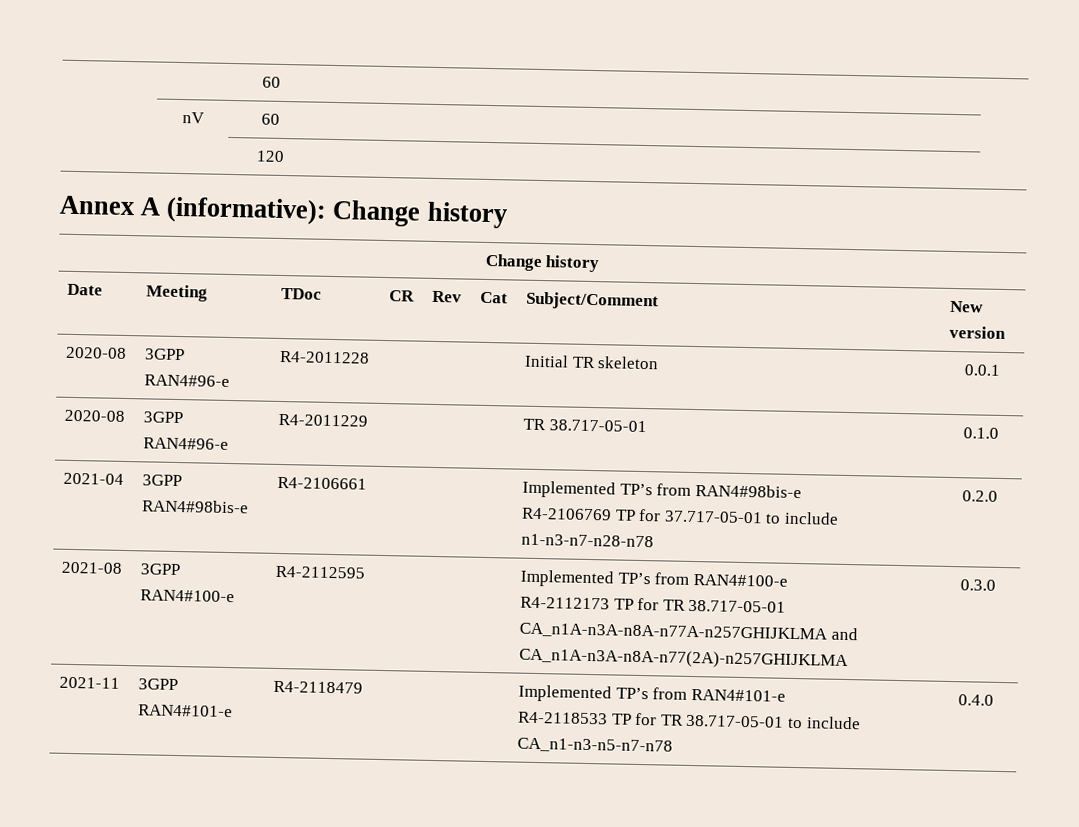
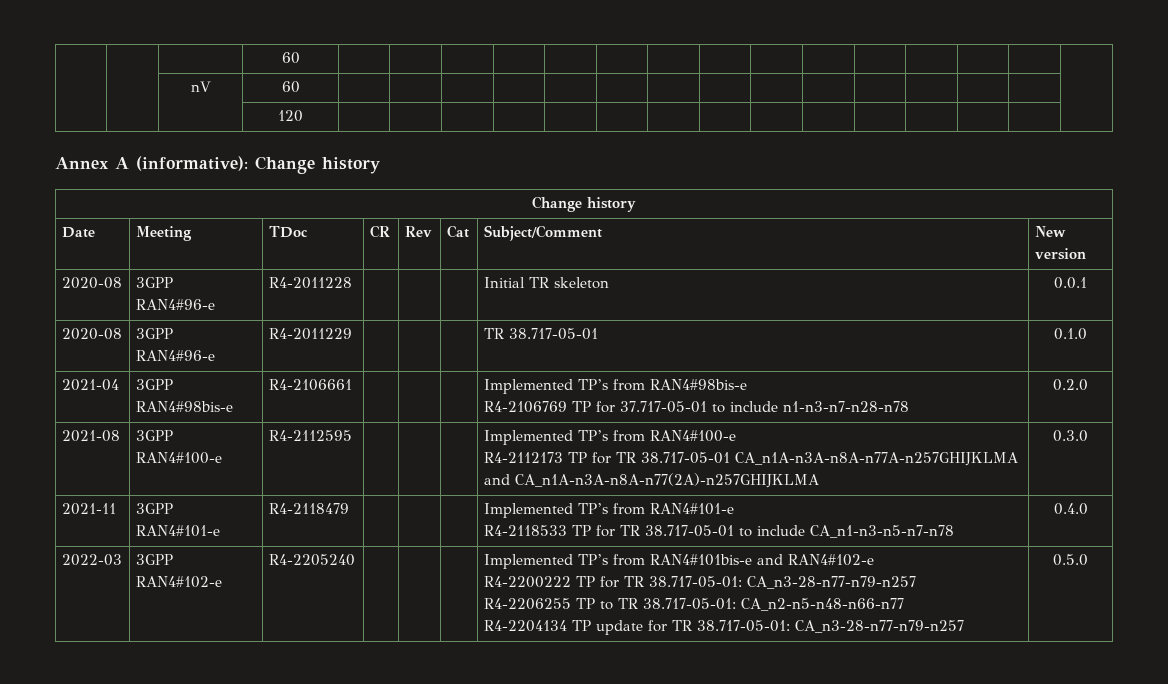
+ 2022-03 | 3GPP RAN4#102-e | R4-2205240 | | | | Implemented TP’s from RAN4#101bis-e and RAN4#102-e
+ R4-2200222 TP for TR 38.717-05-01: CA_n3-28-n77-n79-n257
+ R4-2206255 TP to TR 38.717-05-01: CA_n2-n5-n48-n66-n77
+ R4-2204134 TP update for TR 38.717-05-01: CA_n3-28-n77-n79-n257 | 0.5.0

